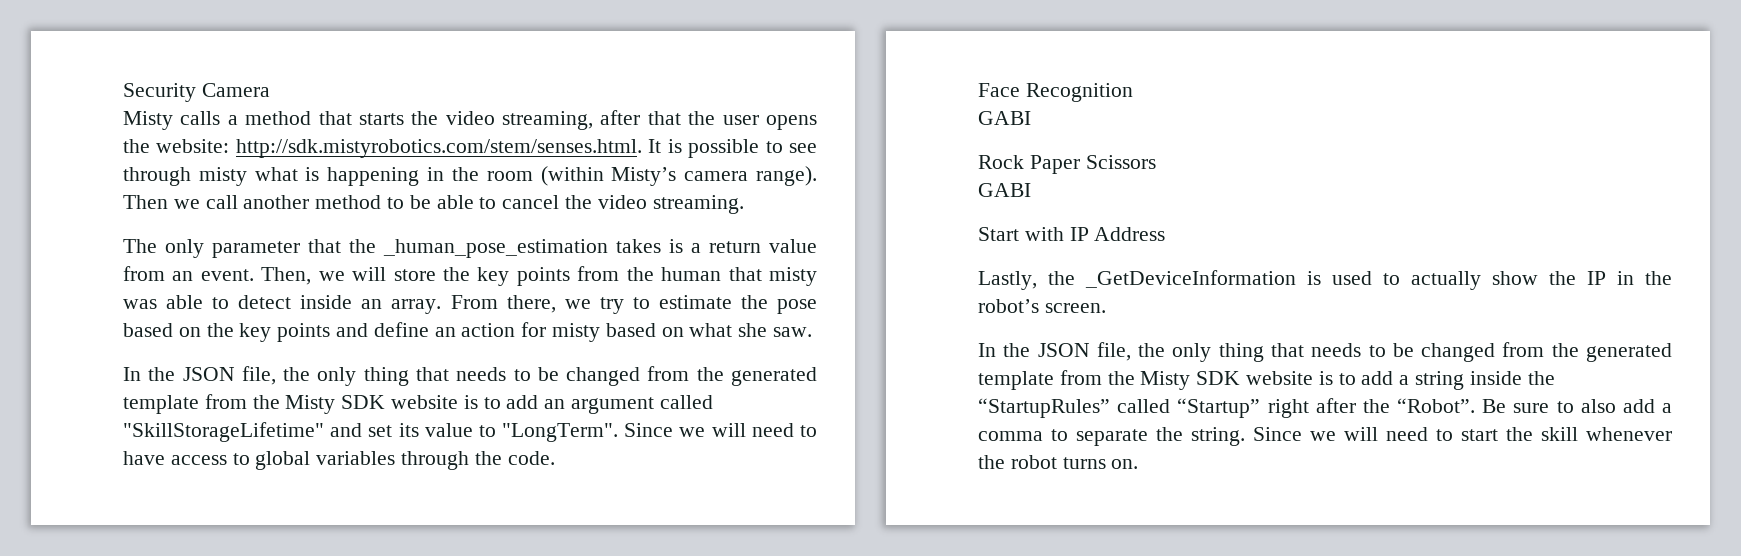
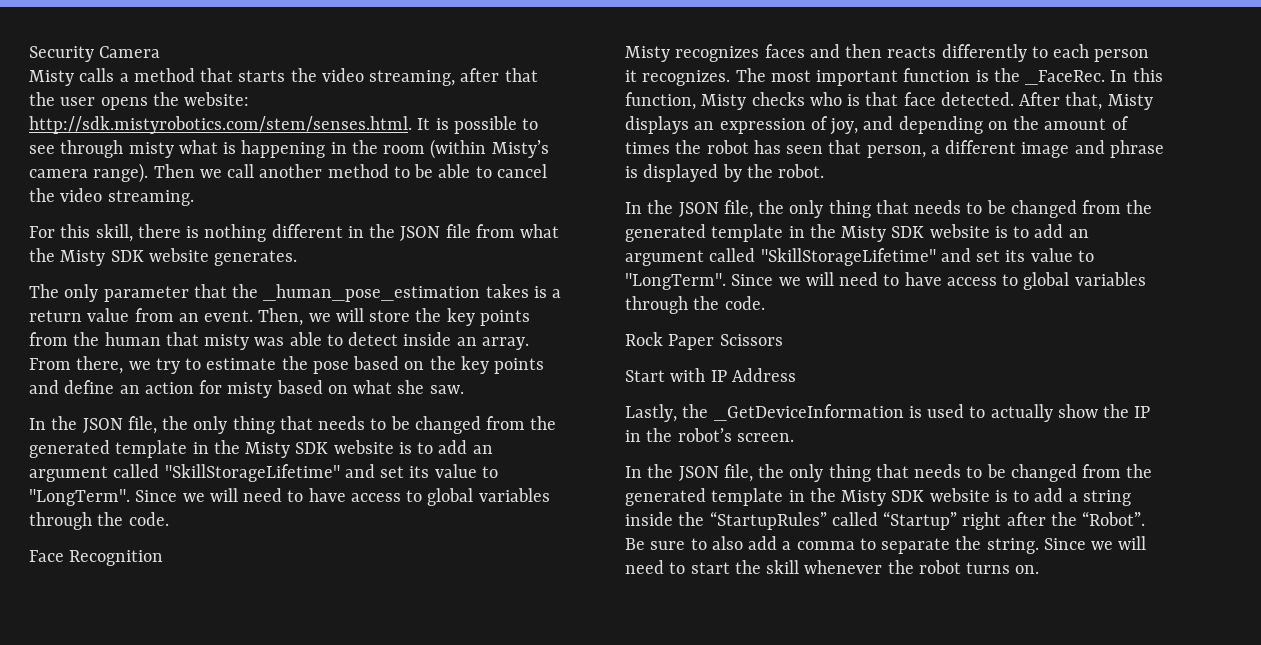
+ For this skill, there is nothing different in the JSON file from what the Misty SDK website generates.
  From there, we try to estimate the pose based on the key points and define an action for misty based on what she saw.
- In the JSON file, the only thing that needs to be changed from the generated template from the Misty SDK website is to add an argument called "SkillStorageLifetime" and set its value to "LongTerm".
+ In the JSON file, the only thing that needs to be changed from the generated template in the Misty SDK website is to add an argument called "SkillStorageLifetime" and set its value to "LongTerm".
  Face Recognition
- GABI
+ Misty recognizes faces and then reacts differently to each person it recognizes. The most important function is the _FaceRec. In this function, Misty checks who is that face detected. After that, Misty displays an expression of joy, and depending on the amount of times the robot has seen that person, a different image and phrase is displayed by the robot.
+ In the JSON file, the only thing that needs to be changed from the generated template in the Misty SDK website is to add an argument called "SkillStorageLifetime" and set its value to "LongTerm". Since we will need to have access to global variables through the code.
  Rock Paper Scissors
- GABI
- In the JSON file, the only thing that needs to be changed from the generated template from the Misty SDK website is to add a string inside the “StartupRules” called “Startup” right after the “Robot”.
+ In the JSON file, the only thing that needs to be changed from the generated template in the Misty SDK website is to add a string inside the “StartupRules” called “Startup” right after the “Robot”.

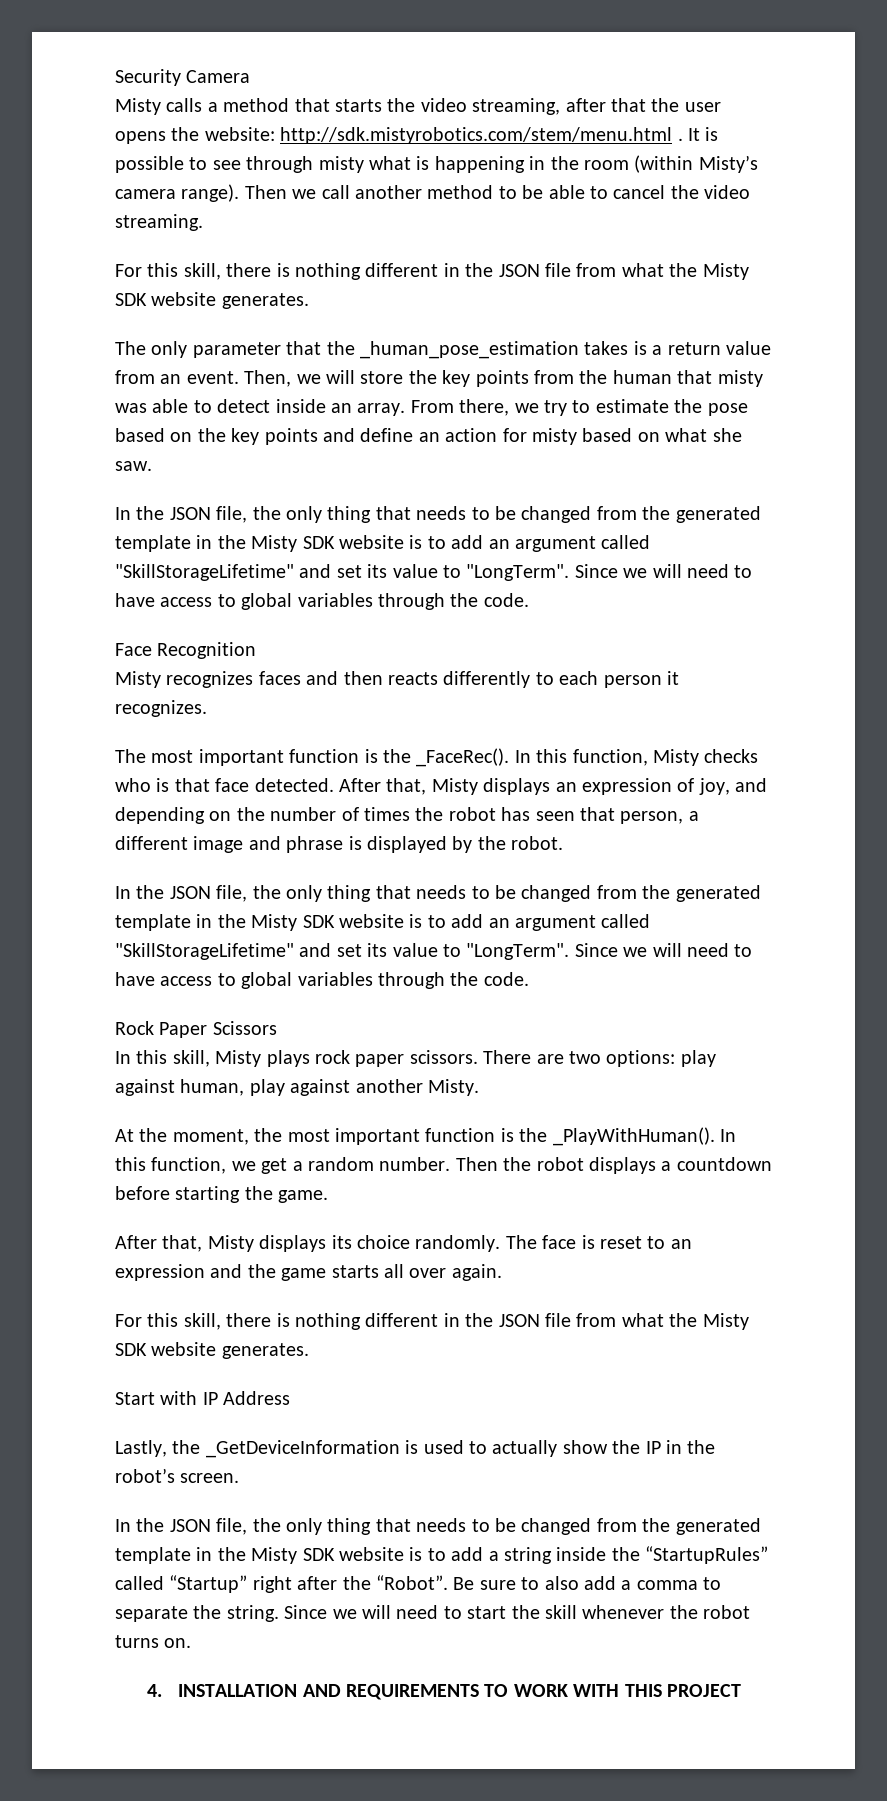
- Misty calls a method that starts the video streaming, after that the user opens the website: http://sdk.mistyrobotics.com/stem/senses.html. It is possible to see through misty what is happening in the room (within Misty’s camera range).
+ Misty calls a method that starts the video streaming, after that the user opens the website: http://sdk.mistyrobotics.com/stem/menu.html . It is possible to see through misty what is happening in the room (within Misty’s camera range).
- Misty recognizes faces and then reacts differently to each person it recognizes. The most important function is the _FaceRec.
+ Misty recognizes faces and then reacts differently to each person it recognizes.
+ The most important function is the _FaceRec().
- After that, Misty displays an expression of joy, and depending on the amount of times the robot has seen that person, a different image and phrase is displayed by the robot.
+ After that, Misty displays an expression of joy, and depending on the number of times the robot has seen that person, a different image and phrase is displayed by the robot.
+ In this skill, Misty plays rock paper scissors. There are two options: play against human, play against another Misty.
+ At the moment, the most important function is the _PlayWithHuman(). In this function, we get a random number. Then the robot displays a countdown before starting the game.
+ After that, Misty displays its choice randomly. The face is reset to an expression and the game starts all over again.
+ For this skill, there is nothing different in the JSON file from what the Misty SDK website generates.
+ 4. INSTALLATION AND REQUIREMENTS TO WORK WITH THIS PROJECT

